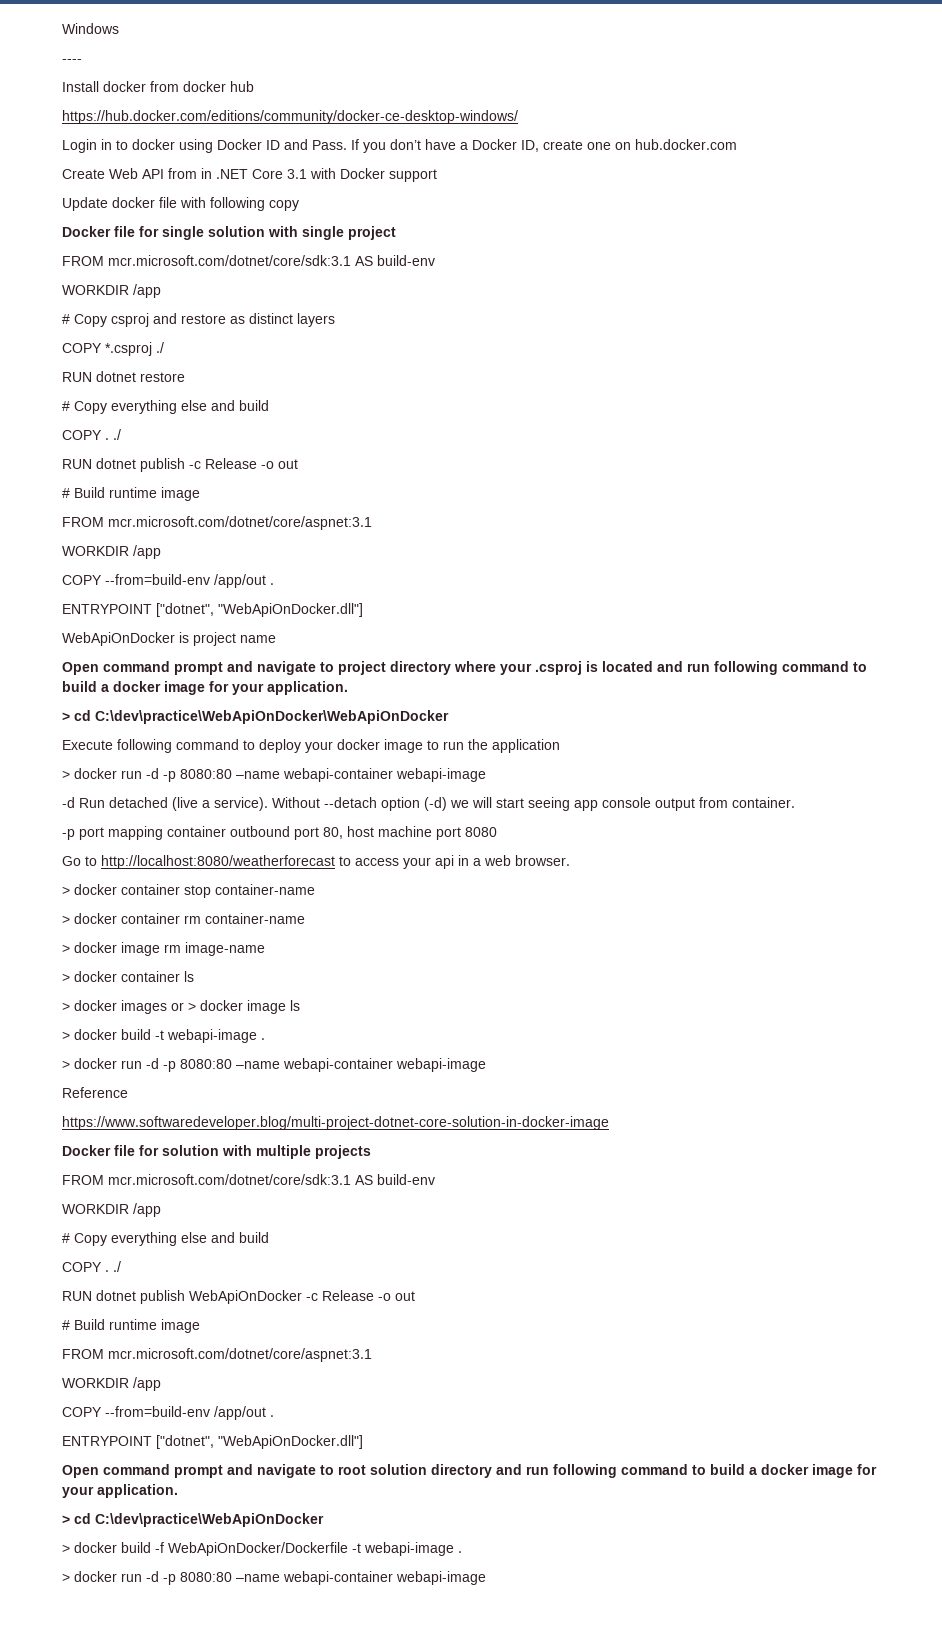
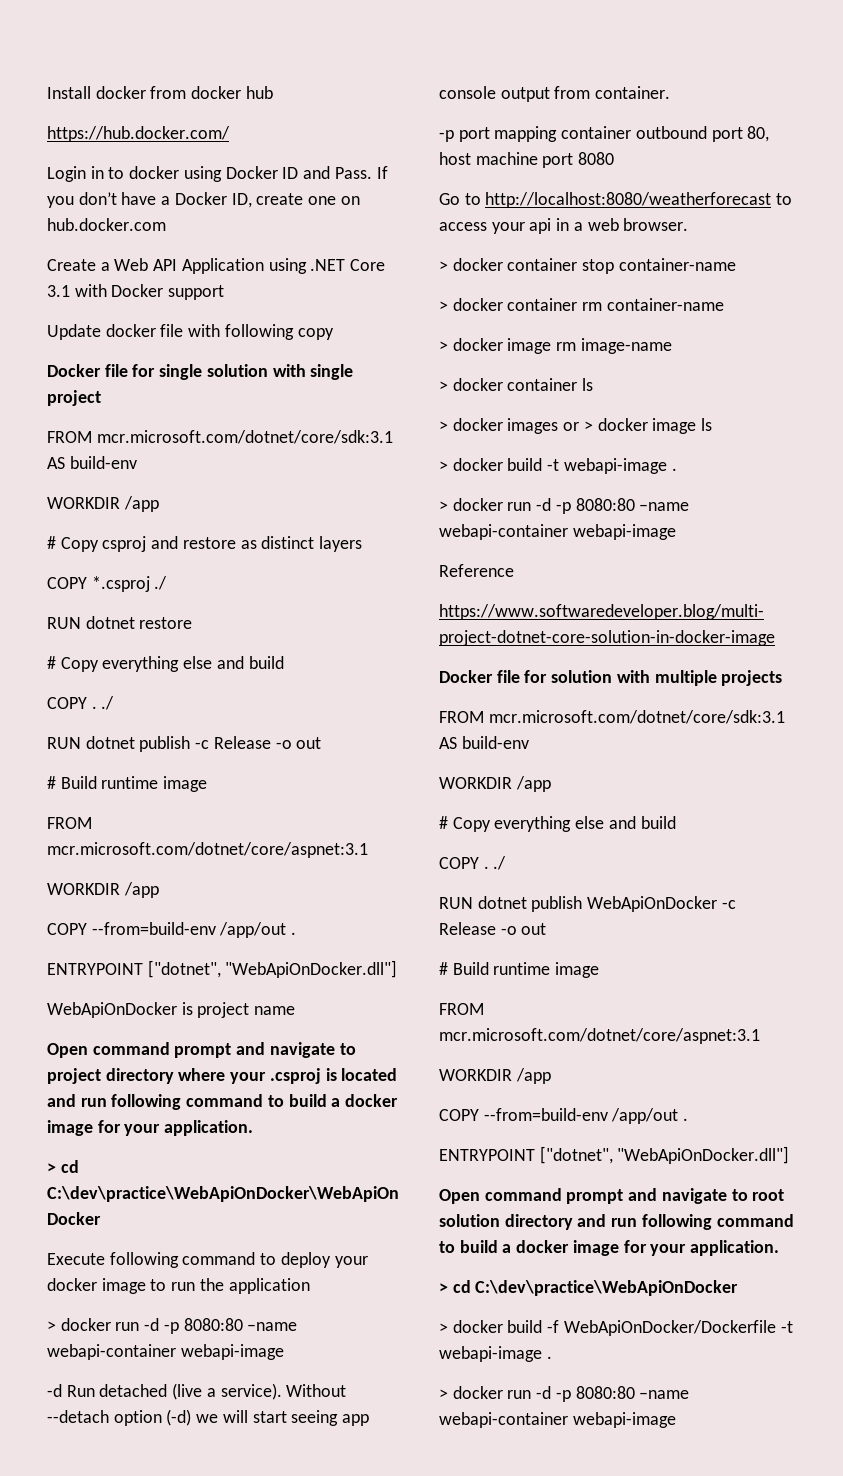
- Windows
- ----
- https://hub.docker.com/editions/community/docker-ce-desktop-windows/
+ https://hub.docker.com/
- Create Web API from in .NET Core 3.1 with Docker support
+ Create a Web API Application using .NET Core 3.1 with Docker support

